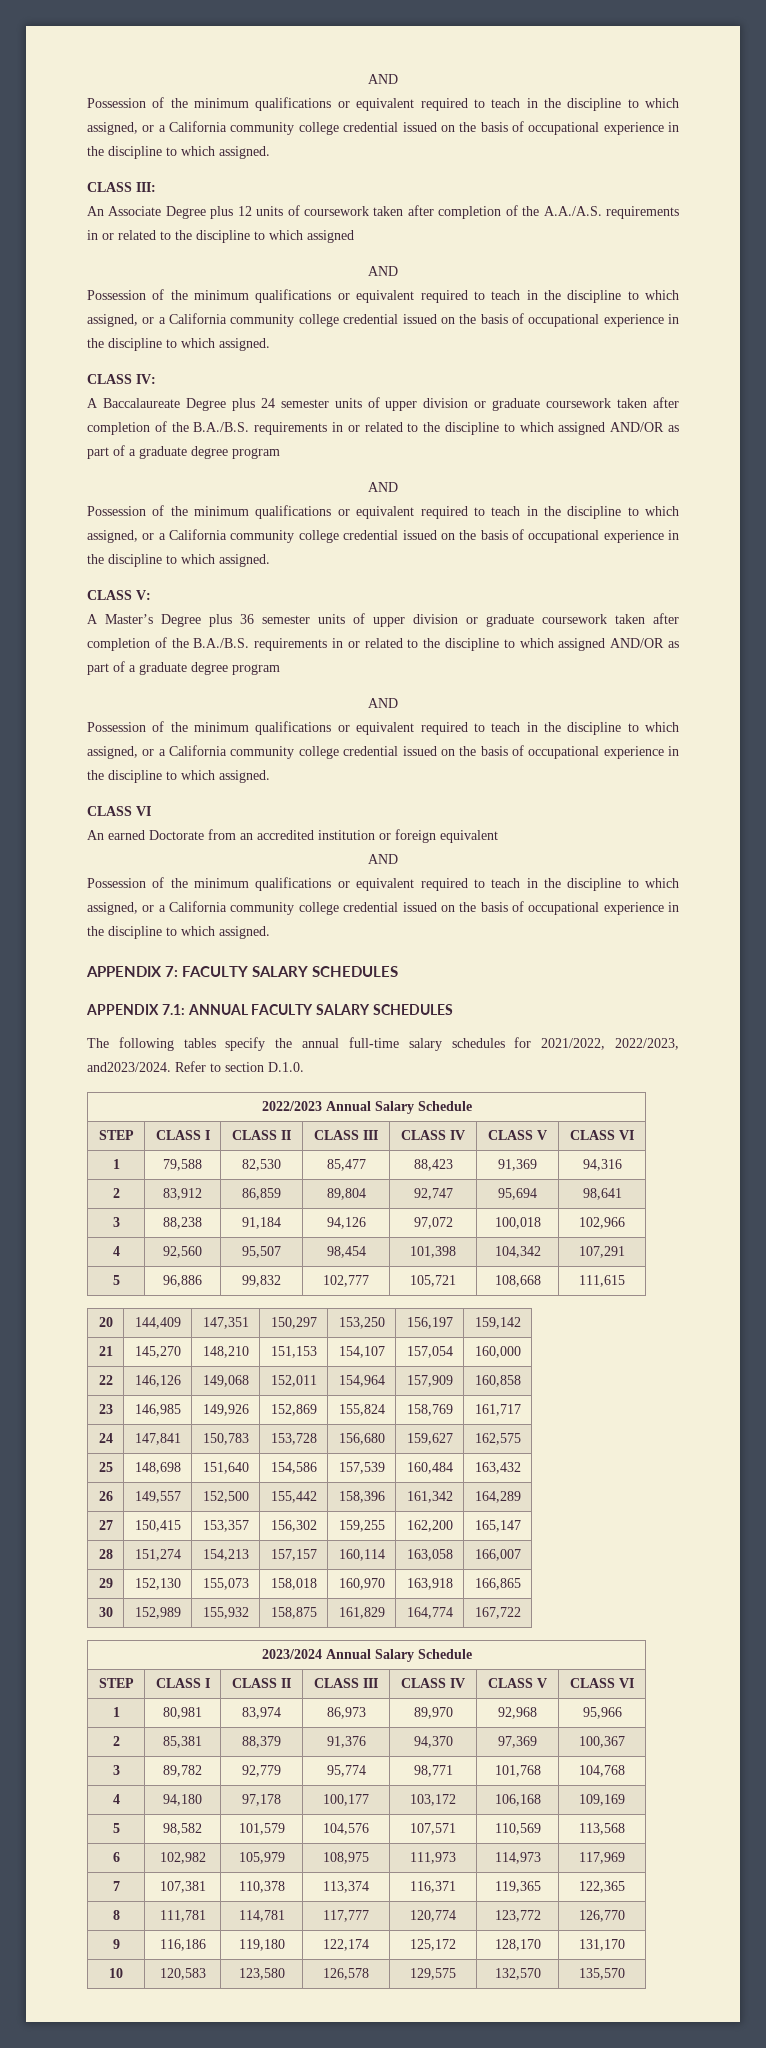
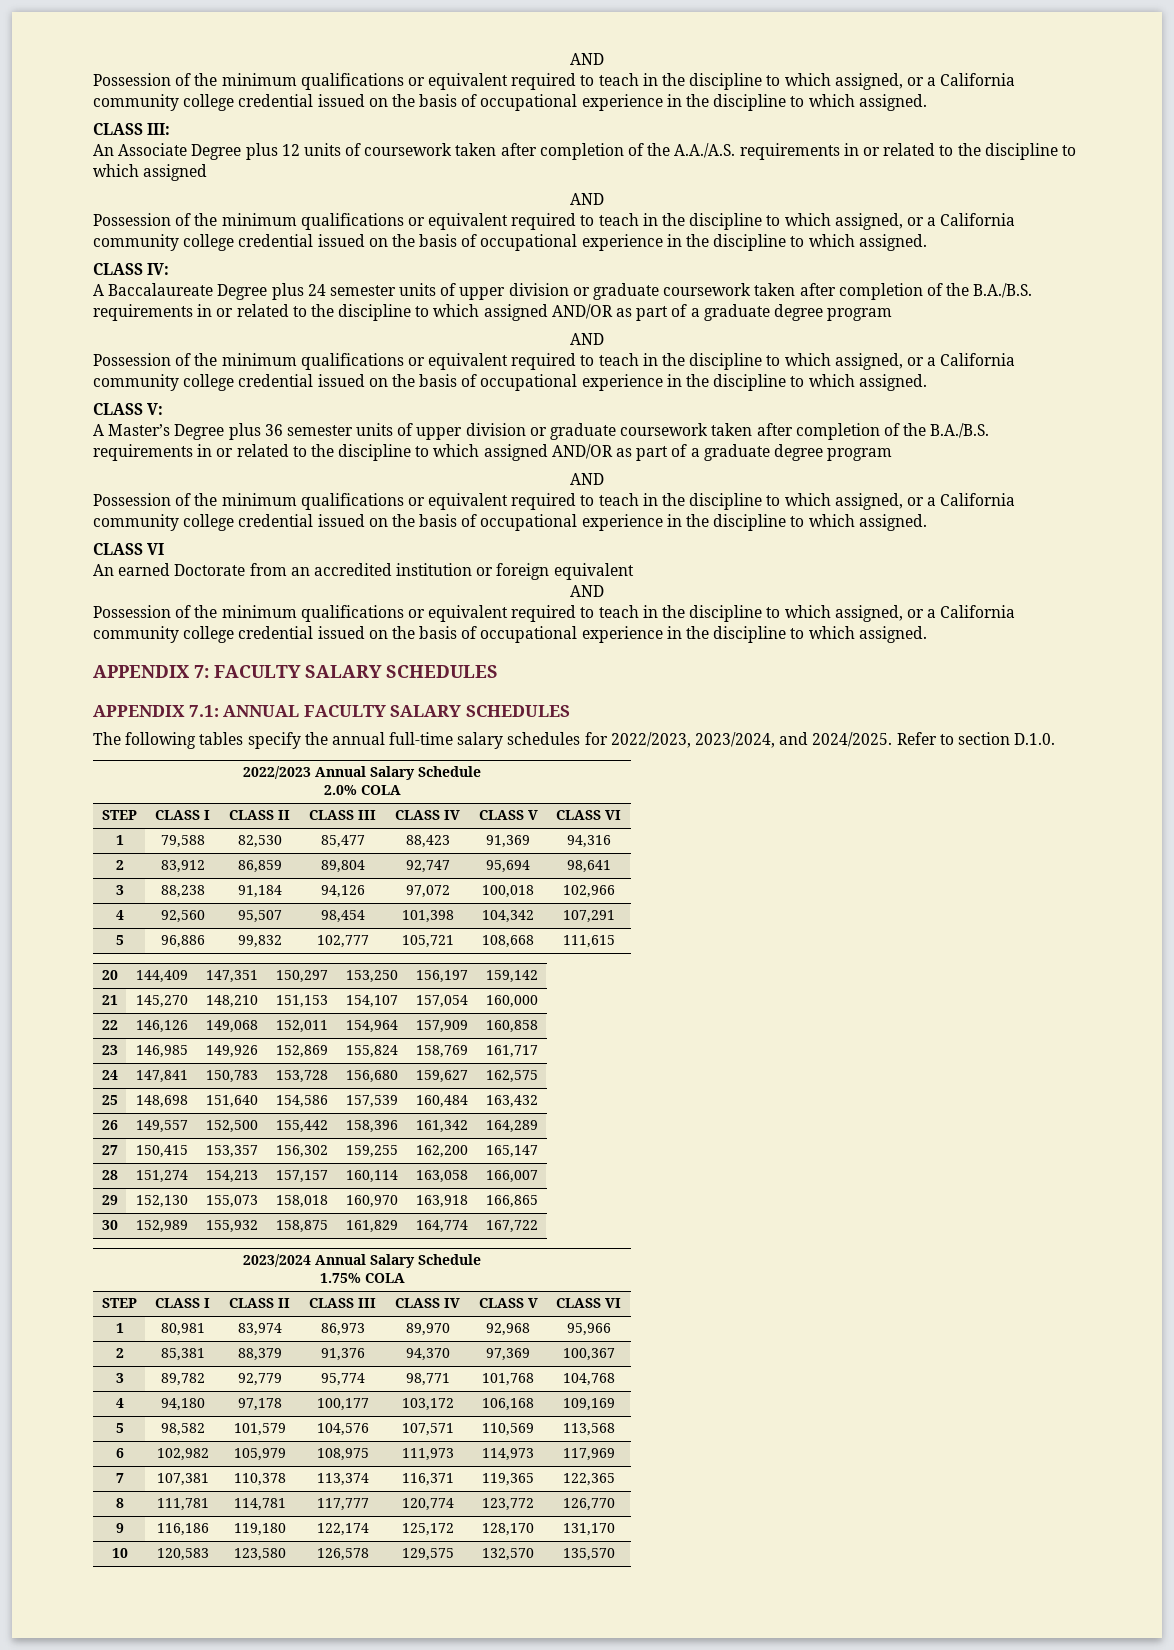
- The following tables specify the annual full-time salary schedules for 2021/2022, 2022/2023, and2023/2024.
+ The following tables specify the annual full-time salary schedules for 2022/2023, 2023/2024, and 2024/2025.
  2022/2023 Annual Salary Schedule
+ 2.0% COLA
  2023/2024 Annual Salary Schedule
+ 1.75% COLA

